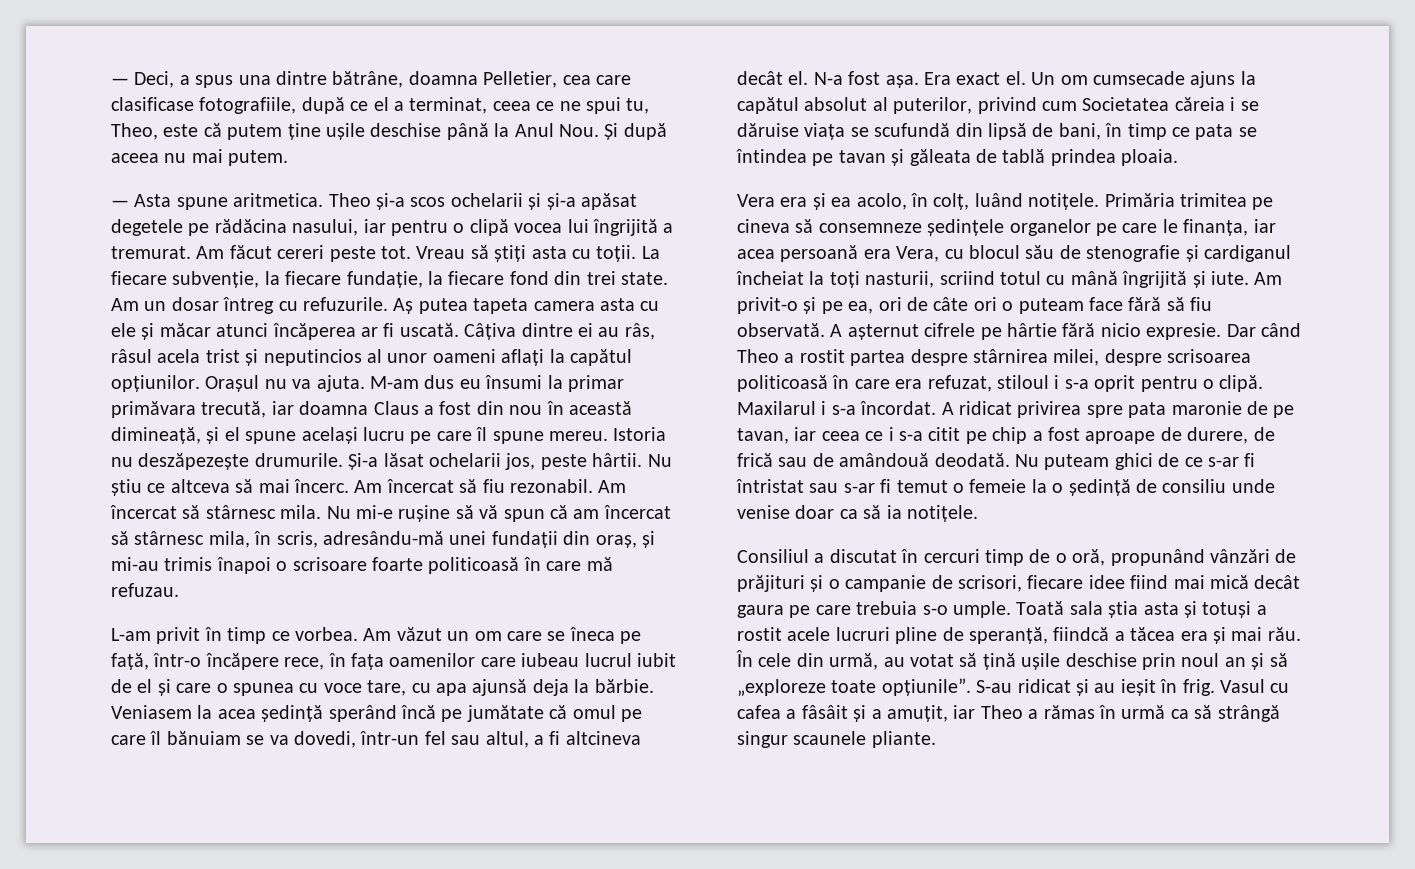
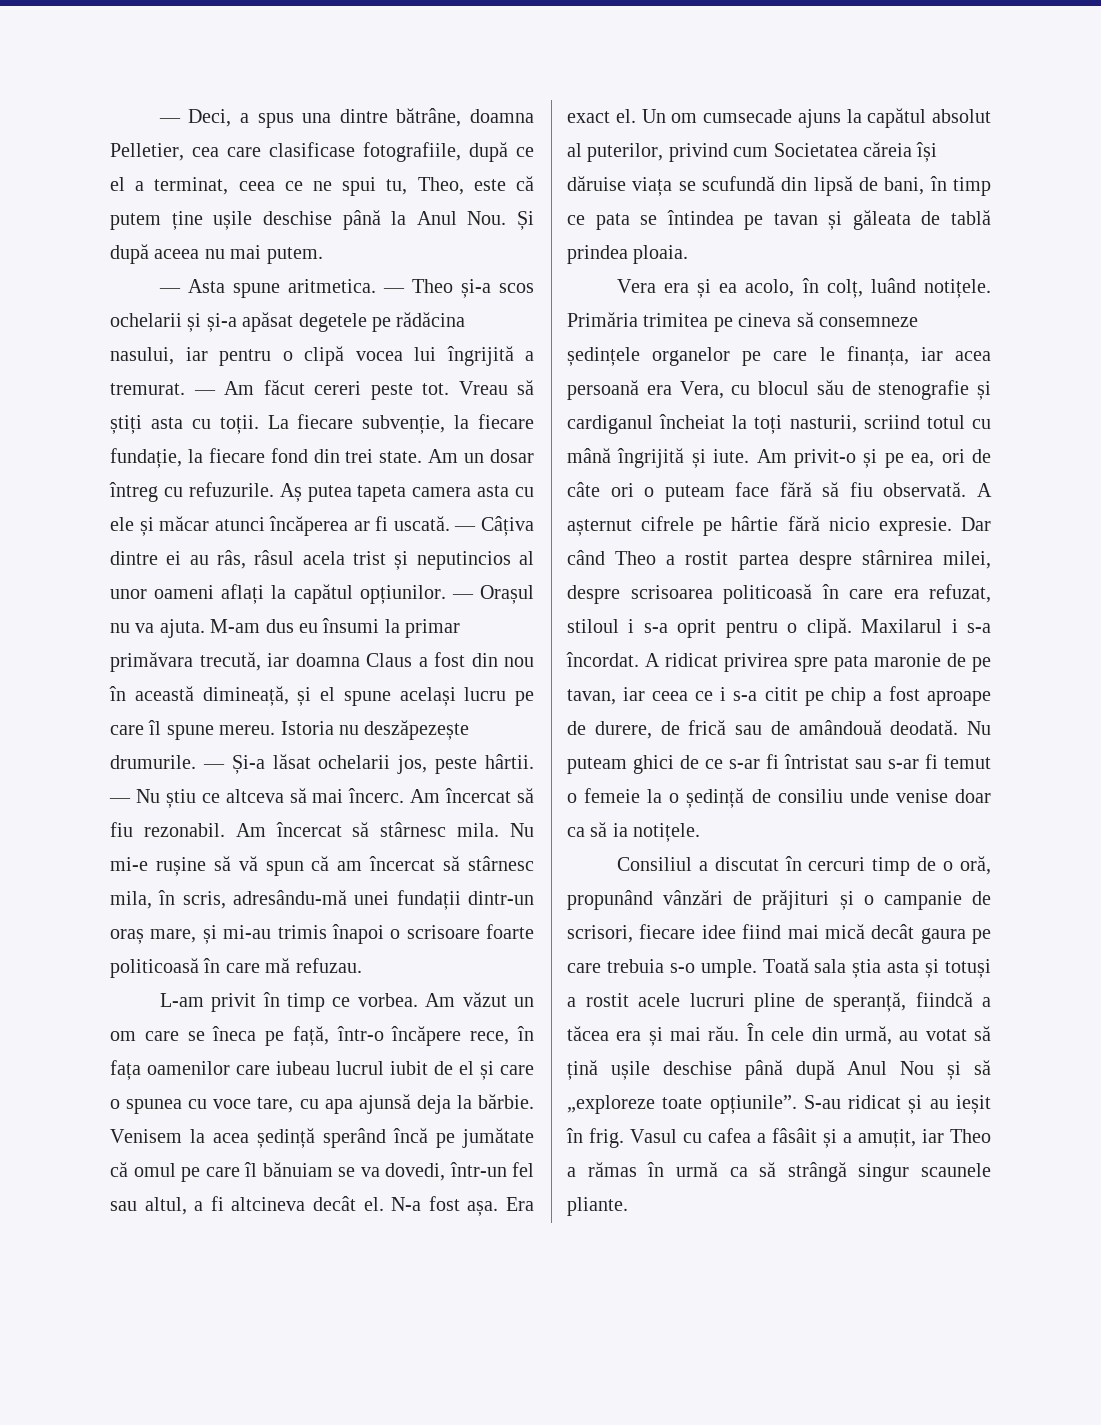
- Theo și-a scos ochelarii și și-a apăsat degetele pe rădăcina nasului, iar pentru o clipă vocea lui îngrijită a tremurat.
+ — Theo și-a scos ochelarii și și-a apăsat degetele pe rădăcina nasului, iar pentru o clipă vocea lui îngrijită a tremurat.
- Am făcut cereri peste tot.
+ — Am făcut cereri peste tot.
- Câțiva dintre ei au râs, râsul acela trist și neputincios al unor oameni aflați la capătul opțiunilor.
+ — Câțiva dintre ei au râs, râsul acela trist și neputincios al unor oameni aflați la capătul opțiunilor.
- Orașul nu va ajuta.
+ — Orașul nu va ajuta.
- Și-a lăsat ochelarii jos, peste hârtii.
+ — Și-a lăsat ochelarii jos, peste hârtii.
- Nu știu ce altceva să mai încerc.
+ — Nu știu ce altceva să mai încerc.
- Nu mi-e rușine să vă spun că am încercat să stârnesc mila, în scris, adresându-mă unei fundații din oraș, și mi-au trimis înapoi o scrisoare foarte politicoasă în care mă refuzau.
+ Nu mi-e rușine să vă spun că am încercat să stârnesc mila, în scris, adresându-mă unei fundații dintr-un oraș mare, și mi-au trimis înapoi o scrisoare foarte politicoasă în care mă refuzau.
- Veniasem la acea ședință sperând încă pe jumătate că omul pe care îl bănuiam se va dovedi, într-un fel sau altul, a fi altcineva decât el.
+ Venisem la acea ședință sperând încă pe jumătate că omul pe care îl bănuiam se va dovedi, într-un fel sau altul, a fi altcineva decât el.
- Un om cumsecade ajuns la capătul absolut al puterilor, privind cum Societatea căreia i se dăruise viața se scufundă din lipsă de bani, în timp ce pata se întindea pe tavan și găleata de tablă prindea ploaia.
+ Un om cumsecade ajuns la capătul absolut al puterilor, privind cum Societatea căreia își dăruise viața se scufundă din lipsă de bani, în timp ce pata se întindea pe tavan și găleata de tablă prindea ploaia.
- În cele din urmă, au votat să țină ușile deschise prin noul an și să „exploreze toate opțiunile”.
+ În cele din urmă, au votat să țină ușile deschise până după Anul Nou și să „exploreze toate opțiunile”.

